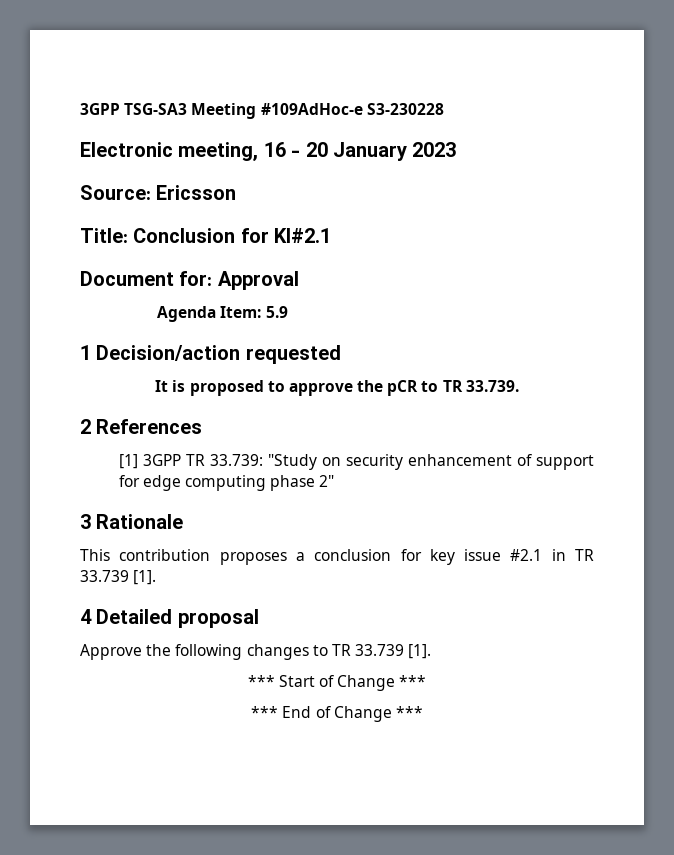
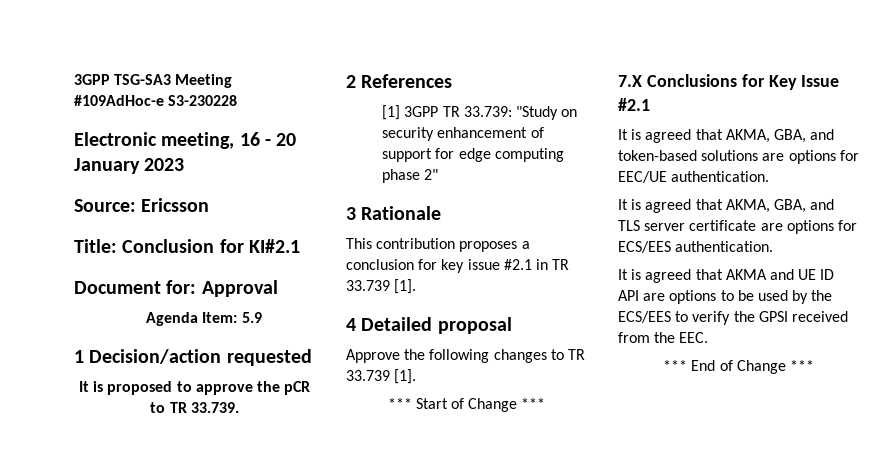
+ 7.X Conclusions for Key Issue #2.1
+ It is agreed that AKMA, GBA, and token-based solutions are options for EEC/UE authentication.
+ It is agreed that AKMA, GBA, and TLS server certificate are options for ECS/EES authentication.
+ It is agreed that AKMA and UE ID API are options to be used by the ECS/EES to verify the GPSI received from the EEC.

